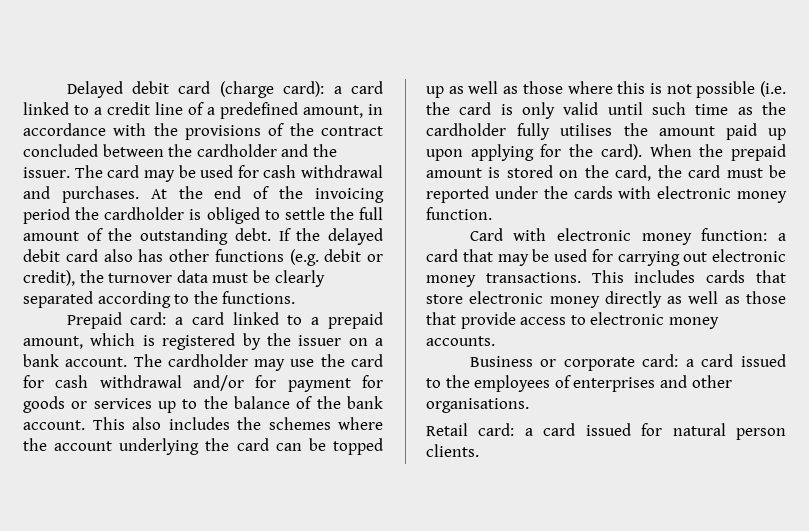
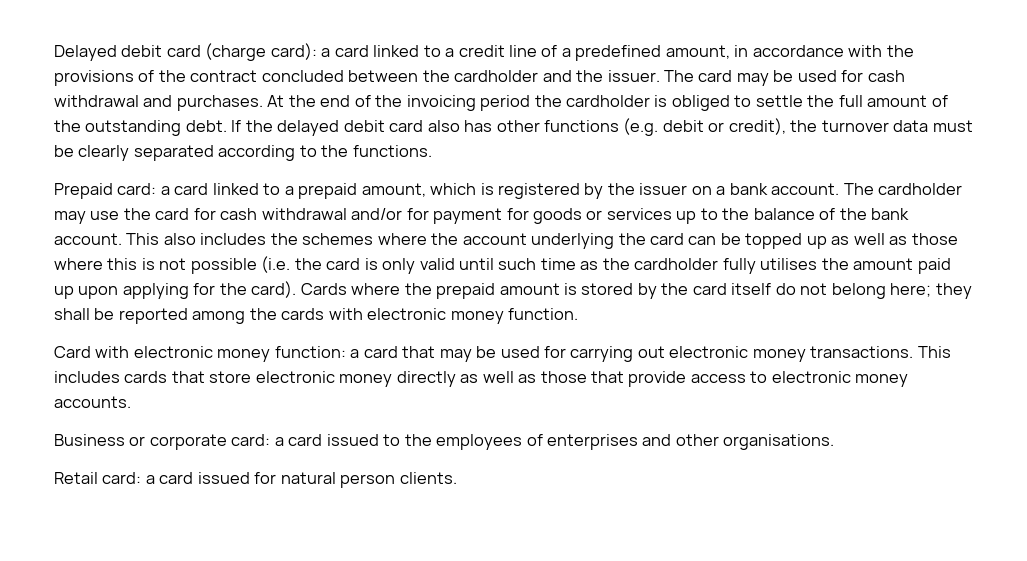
- When the prepaid amount is stored on the card, the card must be reported under the cards with electronic money function.
+ Cards where the prepaid amount is stored by the card itself do not belong here; they shall be reported among the cards with electronic money function.

